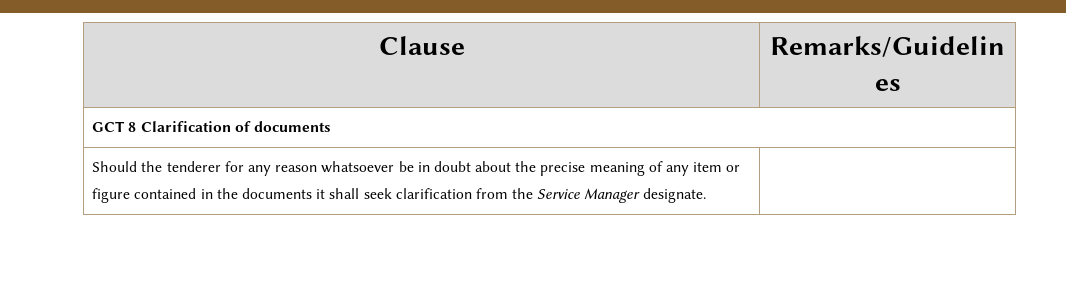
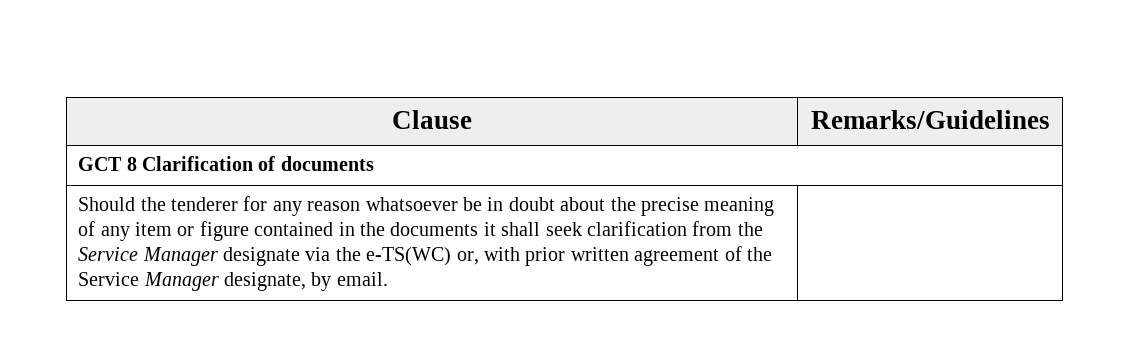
- Should the tenderer for any reason whatsoever be in doubt about the precise meaning of any item or figure contained in the documents it shall seek clarification from the Service Manager designate.
+ Should the tenderer for any reason whatsoever be in doubt about the precise meaning of any item or figure contained in the documents it shall seek clarification from the Service Manager designate via the e-TS(WC) or, with prior written agreement of the Service Manager designate, by email.

